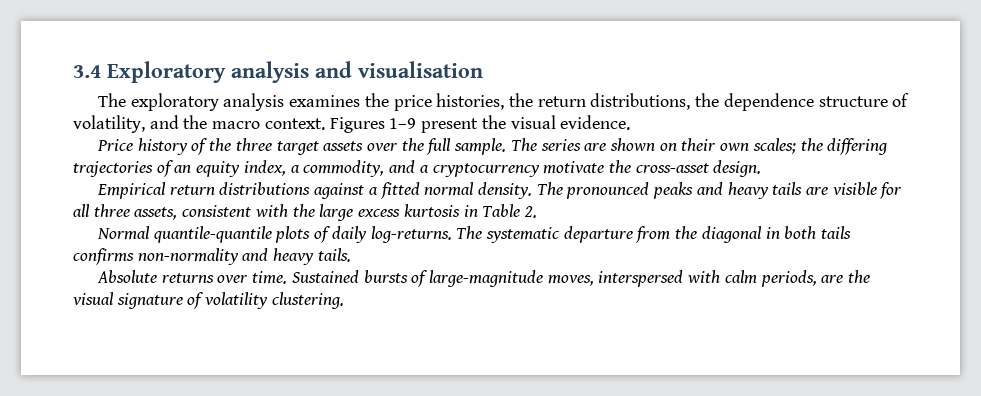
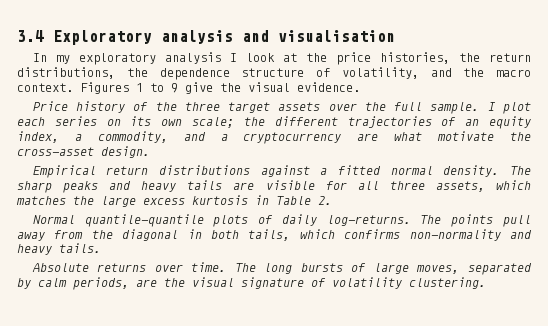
- The exploratory analysis examines the price histories, the return distributions, the dependence structure of volatility, and the macro context.
+ In my exploratory analysis I look at the price histories, the return distributions, the dependence structure of volatility, and the macro context.
- Figures 1–9 present the visual evidence.
+ Figures 1 to 9 give the visual evidence.
- The series are shown on their own scales; the differing trajectories of an equity index, a commodity, and a cryptocurrency motivate the cross-asset design.
+ I plot each series on its own scale; the different trajectories of an equity index, a commodity, and a cryptocurrency are what motivate the cross-asset design.
- The pronounced peaks and heavy tails are visible for all three assets, consistent with the large excess kurtosis in Table 2.
+ The sharp peaks and heavy tails are visible for all three assets, which matches the large excess kurtosis in Table 2.
- The systematic departure from the diagonal in both tails confirms non-normality and heavy tails.
+ The points pull away from the diagonal in both tails, which confirms non-normality and heavy tails.
- Sustained bursts of large-magnitude moves, interspersed with calm periods, are the visual signature of volatility clustering.
+ The long bursts of large moves, separated by calm periods, are the visual signature of volatility clustering.

